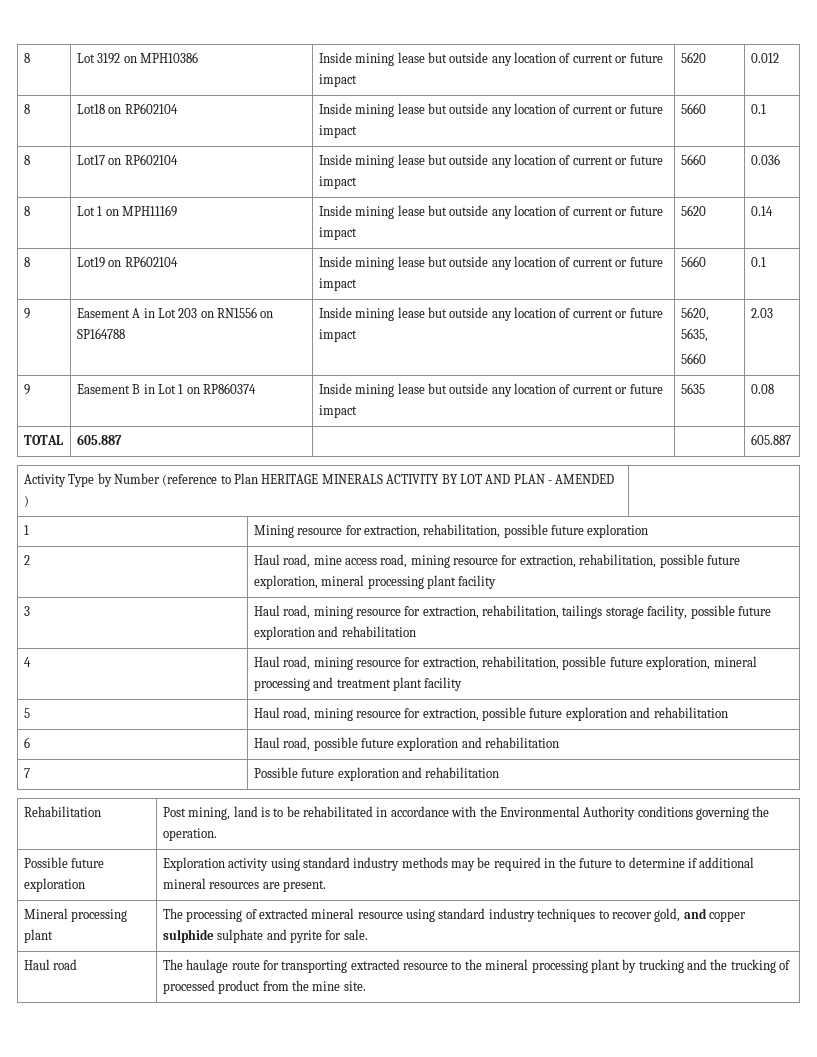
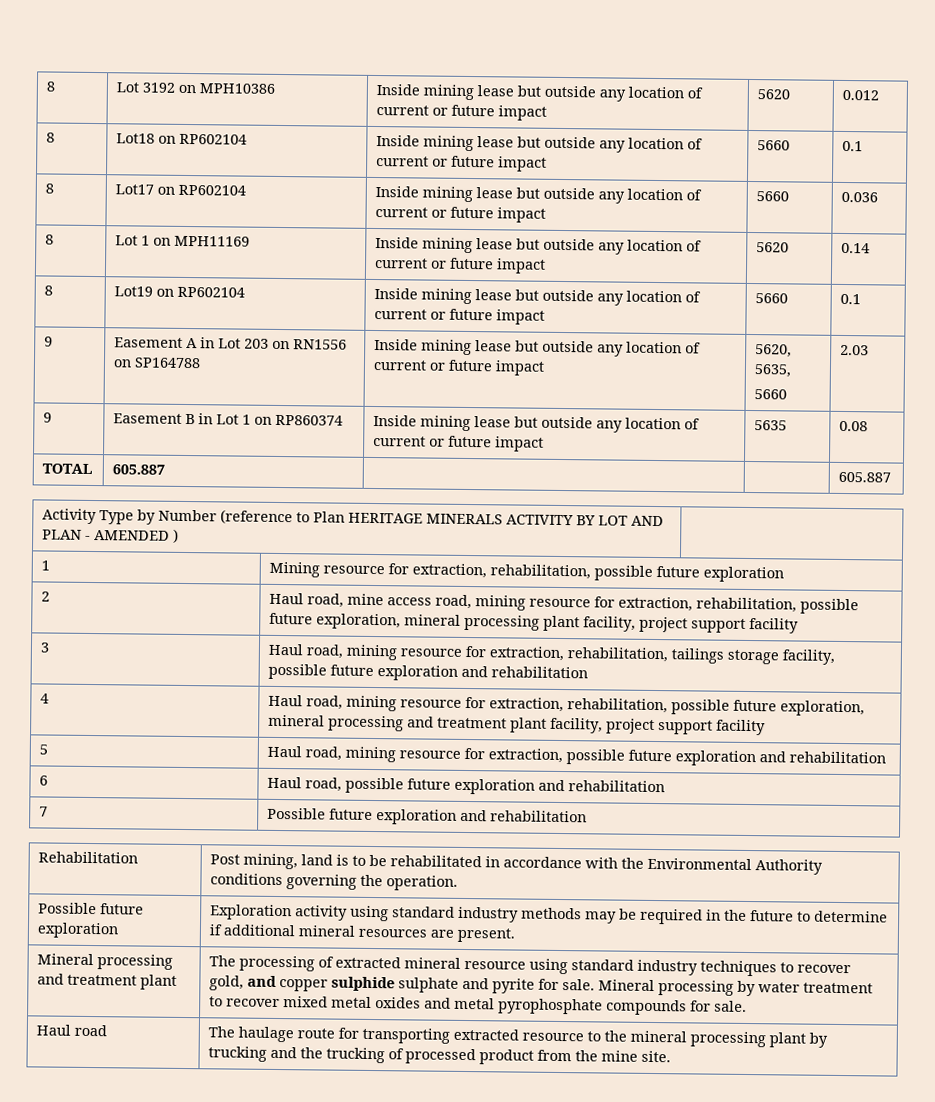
- 2 | Haul road, mine access road, mining resource for extraction, rehabilitation, possible future exploration, mineral processing plant facility
+ 2 | Haul road, mine access road, mining resource for extraction, rehabilitation, possible future exploration, mineral processing plant facility, project support facility
- 4 | Haul road, mining resource for extraction, rehabilitation, possible future exploration, mineral processing and treatment plant facility
+ 4 | Haul road, mining resource for extraction, rehabilitation, possible future exploration, mineral processing and treatment plant facility, project support facility
- Mineral processing plant
+ Mineral processing and treatment plant
+ Mineral processing by water treatment to recover mixed metal oxides and metal pyrophosphate compounds for sale.

